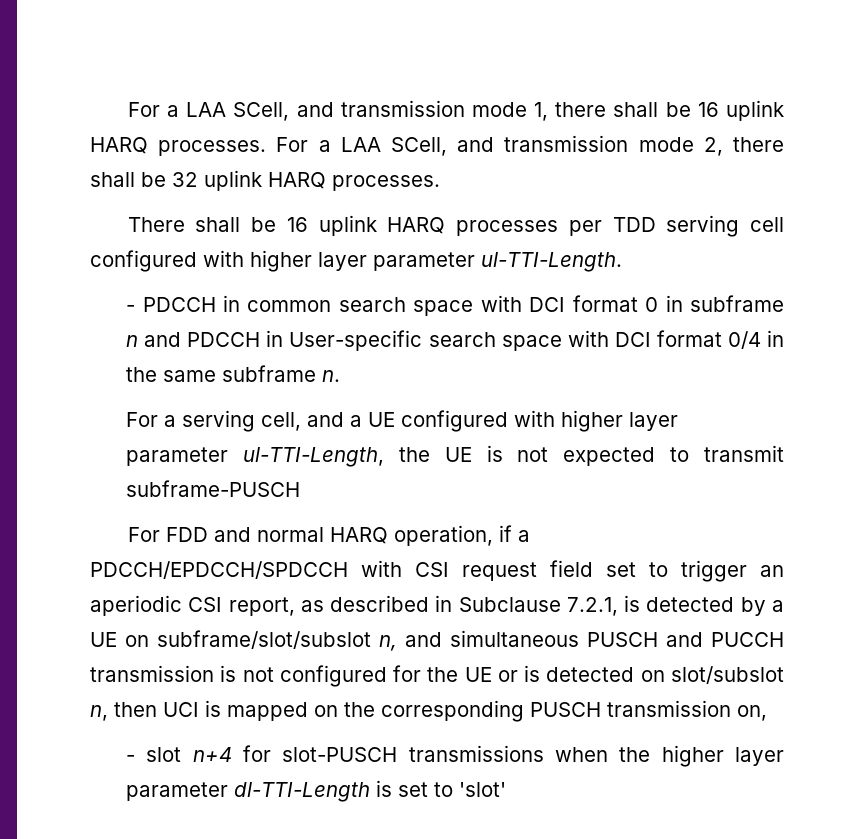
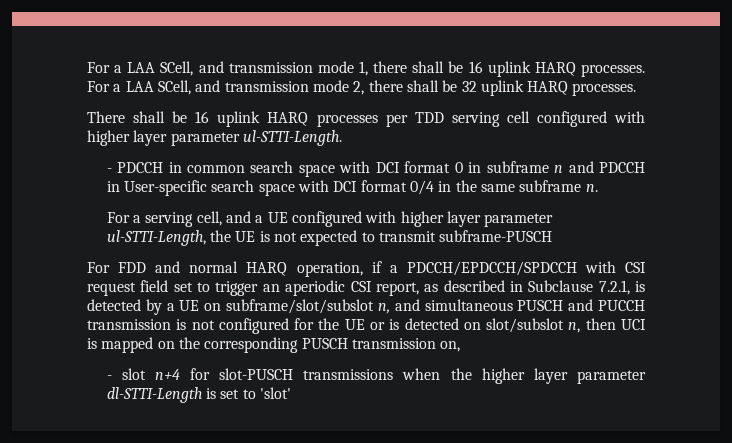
- There shall be 16 uplink HARQ processes per TDD serving cell configured with higher layer parameter ul-TTI-Length.
+ There shall be 16 uplink HARQ processes per TDD serving cell configured with higher layer parameter ul-STTI-Length.
- For a serving cell, and a UE configured with higher layer parameter ul-TTI-Length, the UE is not expected to transmit subframe-PUSCH
+ For a serving cell, and a UE configured with higher layer parameter ul-STTI-Length, the UE is not expected to transmit subframe-PUSCH
- - slot n+4 for slot-PUSCH transmissions when the higher layer parameter dl-TTI-Length is set to 'slot'
+ - slot n+4 for slot-PUSCH transmissions when the higher layer parameter dl-STTI-Length is set to 'slot'

